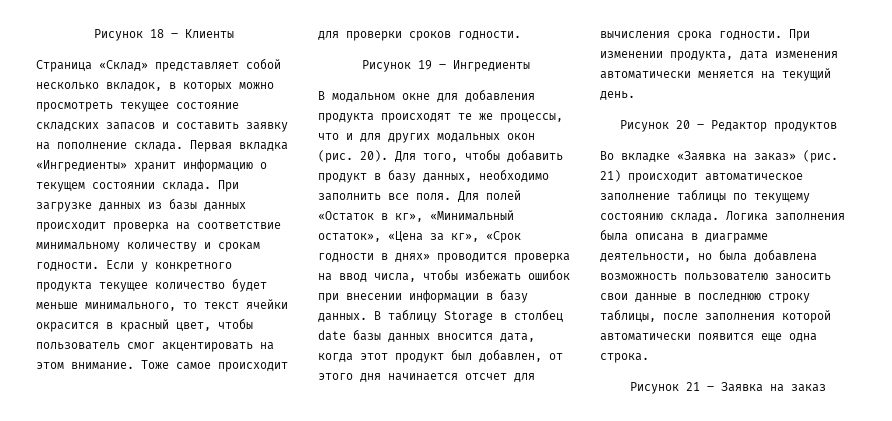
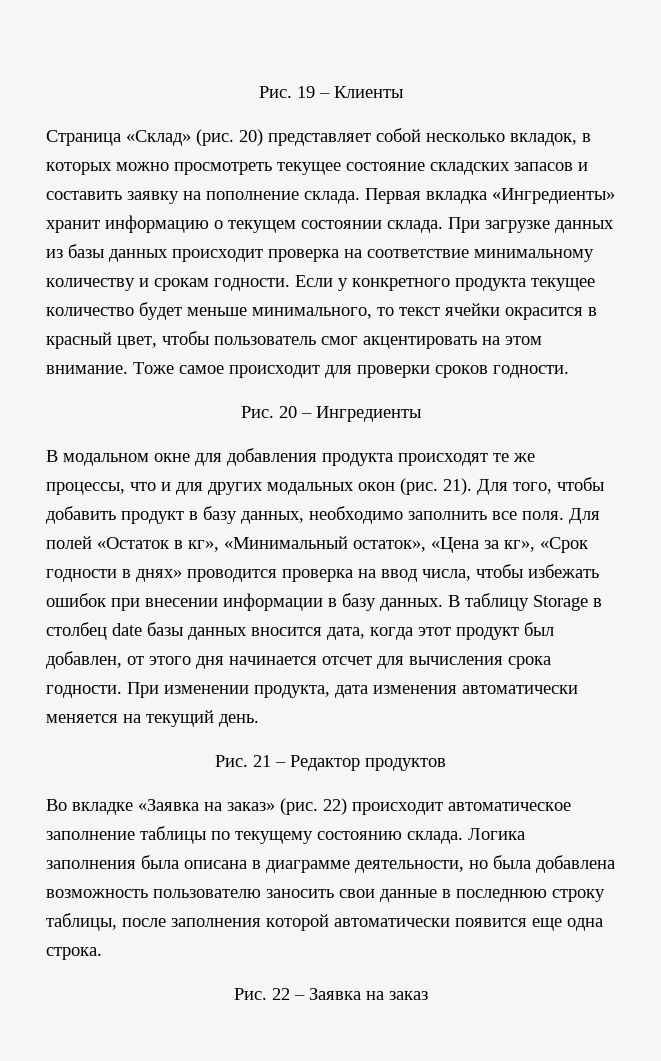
- Рисунок 18 – Клиенты
+ Рис. 19 – Клиенты
- Страница «Склад» представляет собой несколько вкладок, в которых можно просмотреть текущее состояние складских запасов и составить заявку на пополнение склада.
+ Страница «Склад» (рис. 20) представляет собой несколько вкладок, в которых можно просмотреть текущее состояние складских запасов и составить заявку на пополнение склада.
- Рисунок 19 – Ингредиенты
+ Рис. 20 – Ингредиенты
- 20).
+ 21).
- Рисунок 20 – Редактор продуктов
+ Рис. 21 – Редактор продуктов
- 21) происходит автоматическое заполнение таблицы по текущему состоянию склада.
+ 22) происходит автоматическое заполнение таблицы по текущему состоянию склада.
- Рисунок 21 – Заявка на заказ
+ Рис. 22 – Заявка на заказ

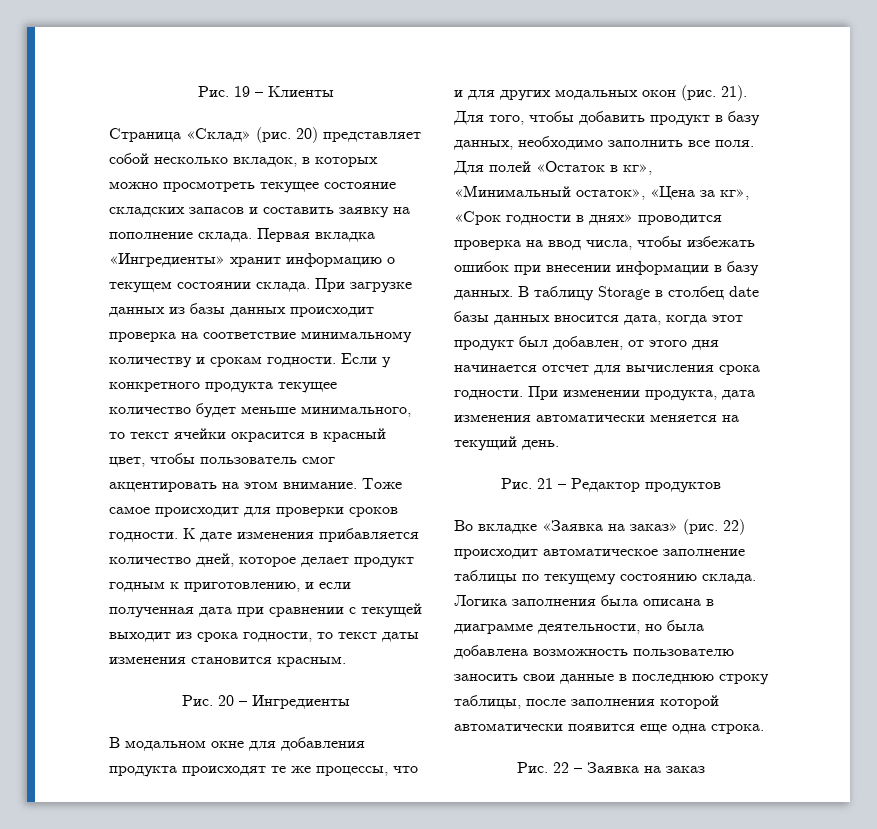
+ К дате изменения прибавляется количество дней, которое делает продукт годным к приготовлению, и если полученная дата при сравнении с текущей выходит из срока годности, то текст даты изменения становится красным.

